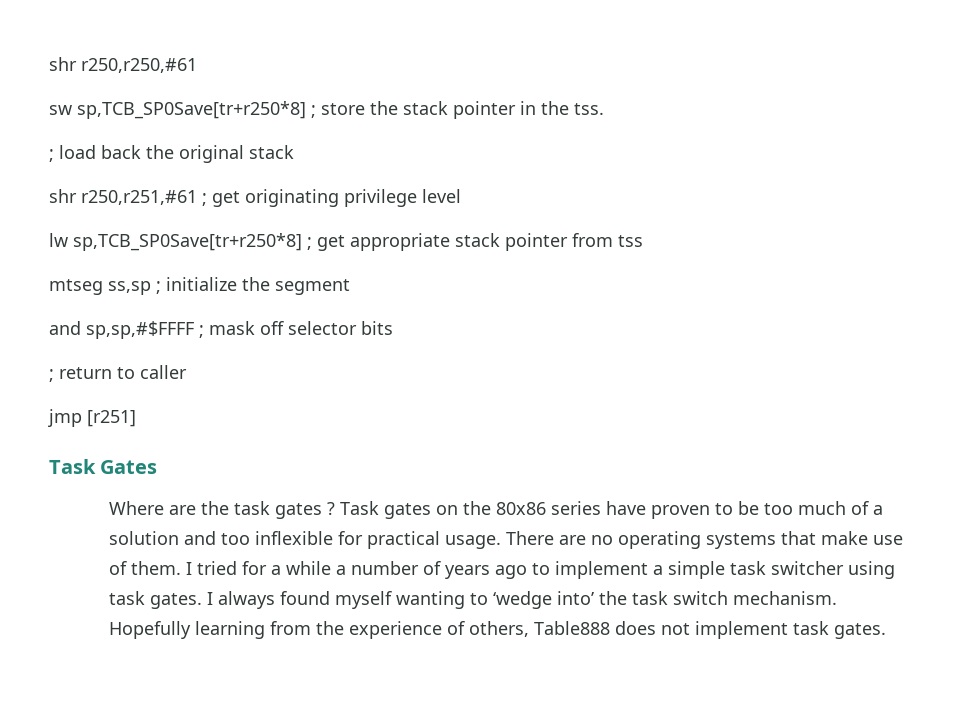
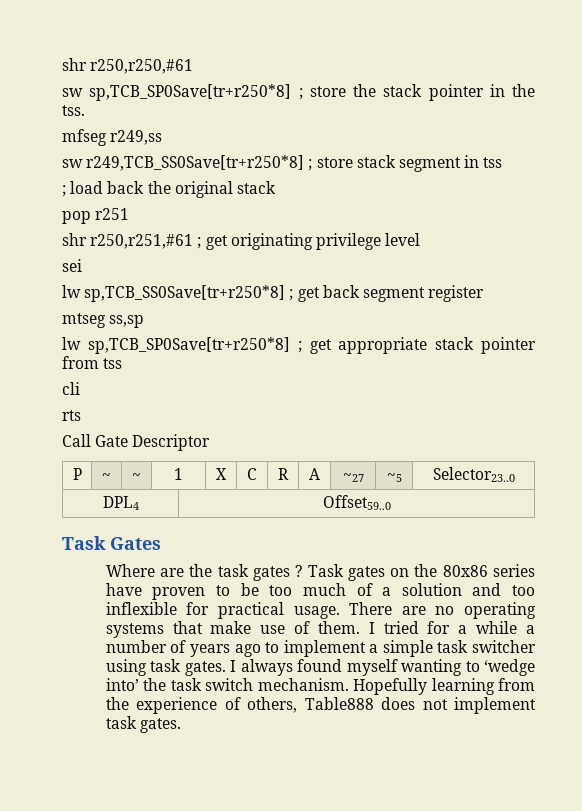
+ mfseg r249,ss
+ sw r249,TCB_SS0Save[tr+r250*8] ; store stack segment in tss
+ pop r251
+ sei
+ lw sp,TCB_SS0Save[tr+r250*8] ; get back segment register
+ mtseg ss,sp
- mtseg ss,sp ; initialize the segment
- and sp,sp,#$FFFF ; mask off selector bits
- ; return to caller
- jmp [r251]
+ cli
+ rts
+ Call Gate Descriptor
+ P | ~ | ~ | 1 | X | C | R | A | ~27 | ~5 | Selector23..0
+ DPL4 | Offset59..0

